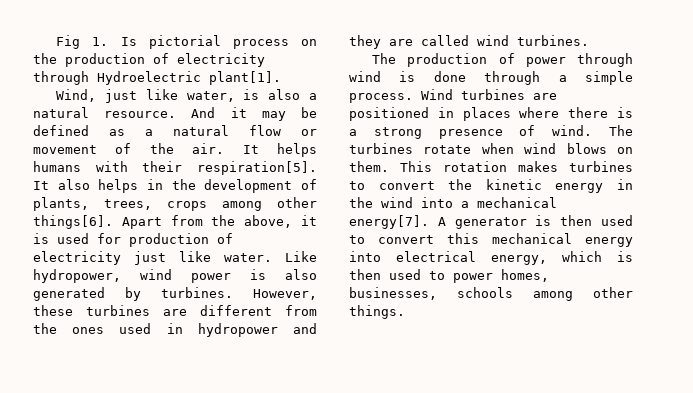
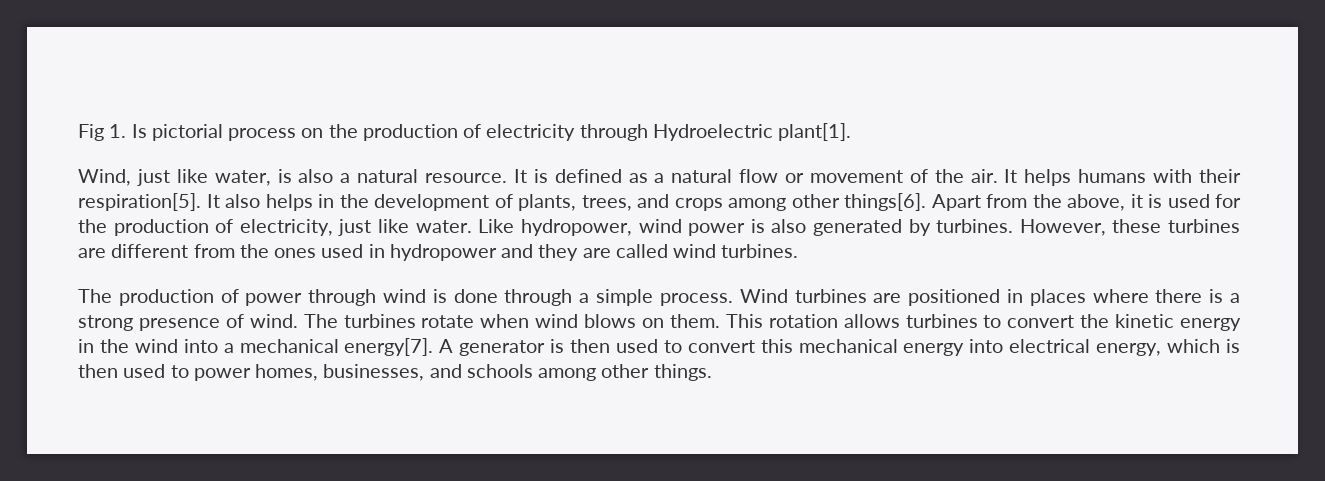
- And it may be defined as a natural flow or movement of the air.
+ It is defined as a natural flow or movement of the air.
- It also helps in the development of plants, trees, crops among other things[6].
+ It also helps in the development of plants, trees, and crops among other things[6].
- Apart from the above, it is used for production of electricity just like water.
+ Apart from the above, it is used for the production of electricity, just like water.
- This rotation makes turbines to convert the kinetic energy in the wind into a mechanical energy[7].
+ This rotation allows turbines to convert the kinetic energy in the wind into a mechanical energy[7].
- A generator is then used to convert this mechanical energy into electrical energy, which is then used to power homes, businesses, schools among other things.
+ A generator is then used to convert this mechanical energy into electrical energy, which is then used to power homes, businesses, and schools among other things.

